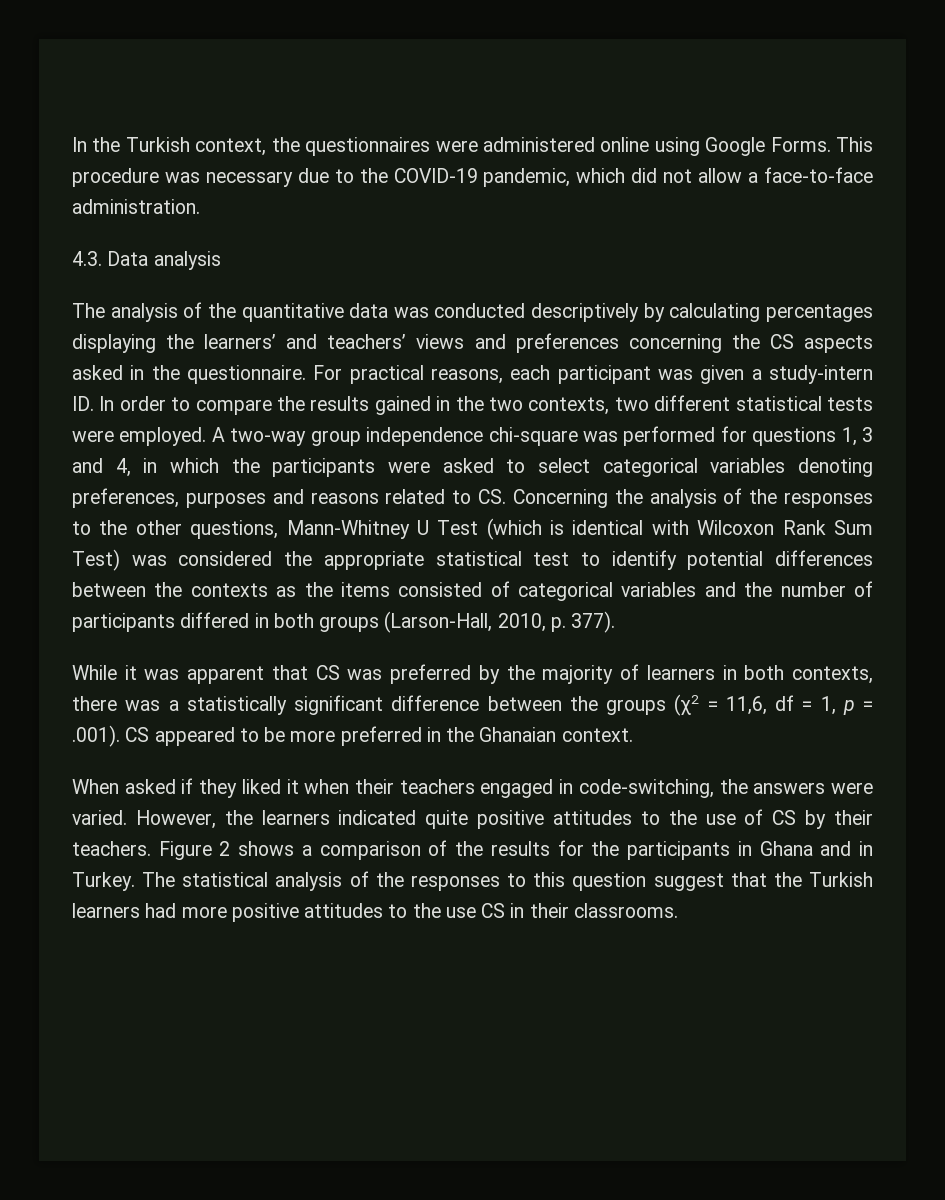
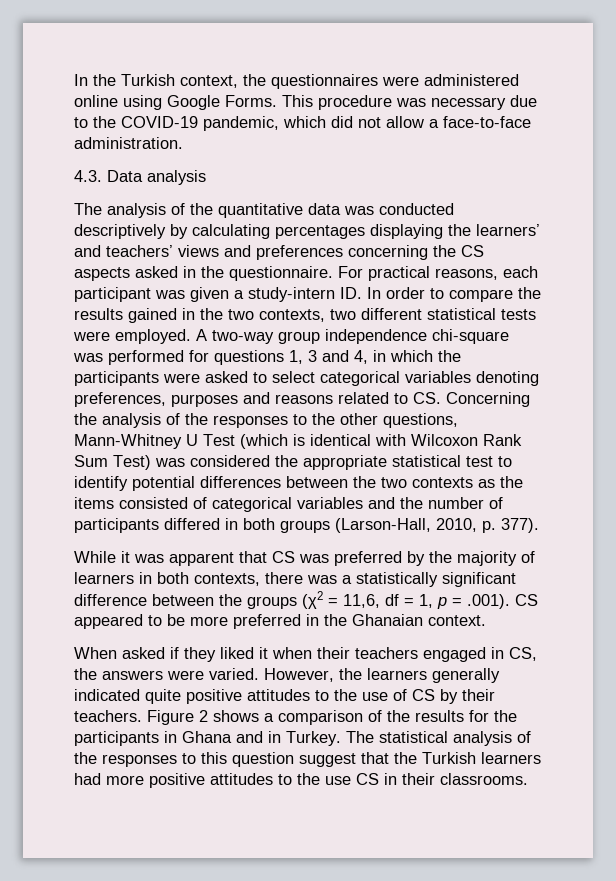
- A two-way group independence chi-square was performed for questions 1, 3 and 4, in which the participants were asked to select categorical variables denoting preferences, purposes and reasons related to CS. Concerning the analysis of the responses to the other questions, Mann-Whitney U Test (which is identical with Wilcoxon Rank Sum Test) was considered the appropriate statistical test to identify potential differences between the contexts as the items consisted of categorical variables and the number of participants differed in both groups (Larson-Hall, 2010, p. 377).
+ A two-way group independence chi-square was performed for questions 1, 3 and 4, in which the participants were asked to select categorical variables denoting preferences, purposes and reasons related to CS. Concerning the analysis of the responses to the other questions, Mann-Whitney U Test (which is identical with Wilcoxon Rank Sum Test) was considered the appropriate statistical test to identify potential differences between the two contexts as the items consisted of categorical variables and the number of participants differed in both groups (Larson-Hall, 2010, p. 377).
- When asked if they liked it when their teachers engaged in code-switching, the answers were varied.
+ When asked if they liked it when their teachers engaged in CS, the answers were varied.
- However, the learners indicated quite positive attitudes to the use of CS by their teachers.
+ However, the learners generally indicated quite positive attitudes to the use of CS by their teachers.

